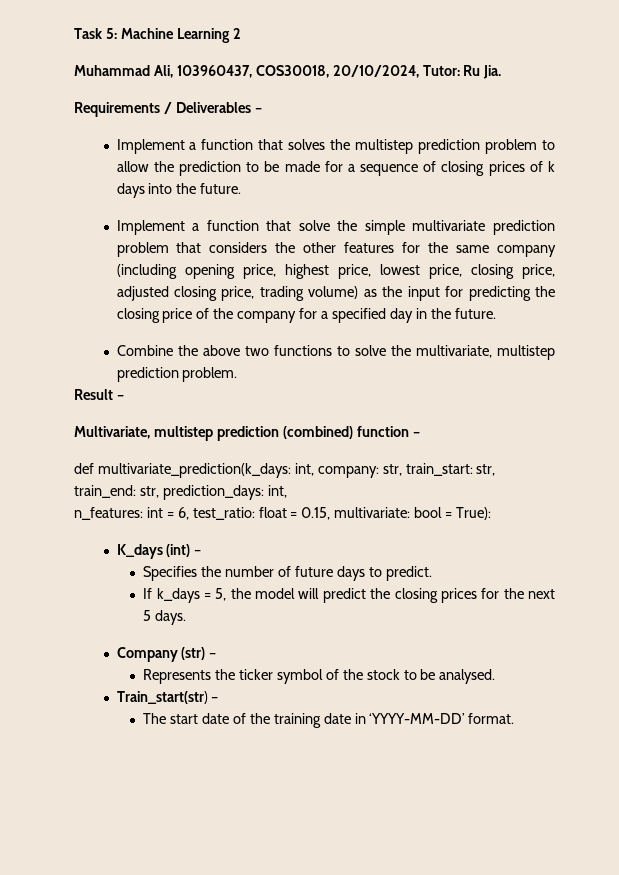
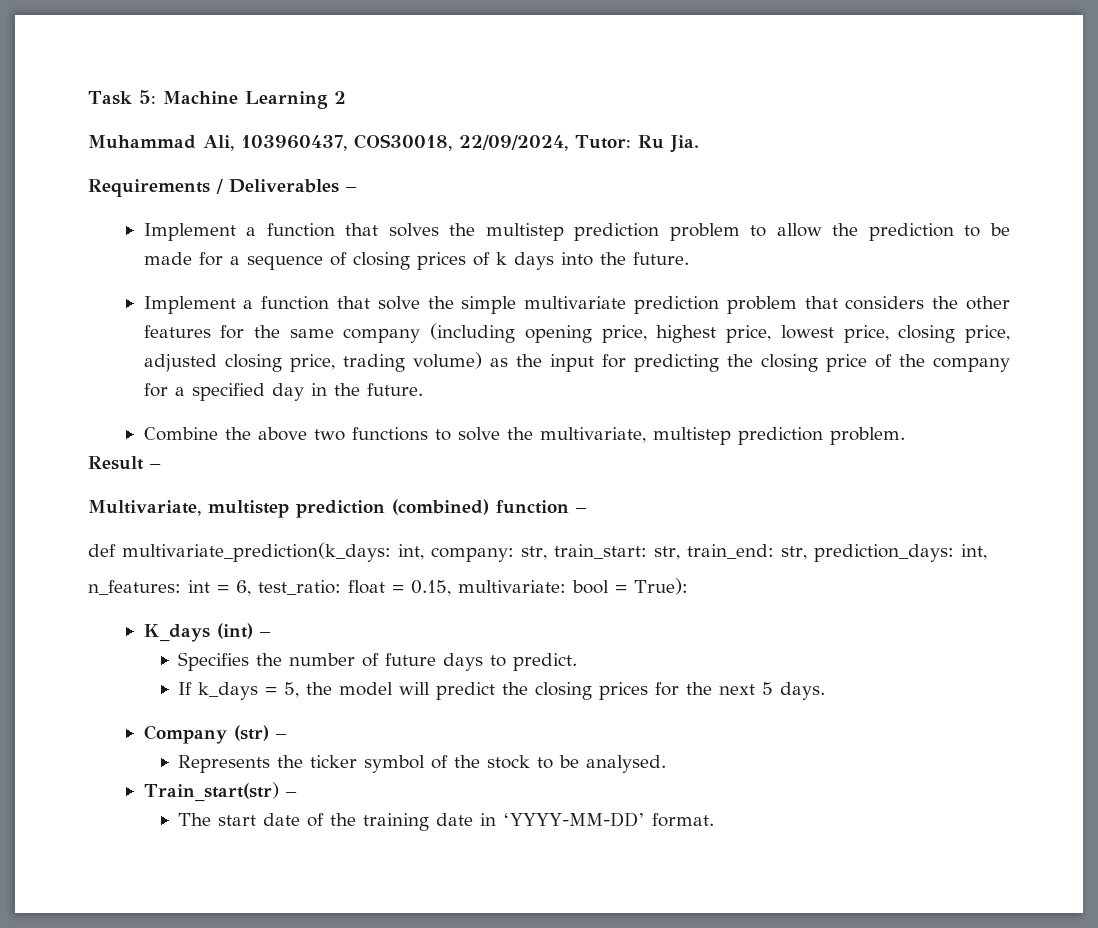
- Muhammad Ali, 103960437, COS30018, 20/10/2024, Tutor: Ru Jia.
+ Muhammad Ali, 103960437, COS30018, 22/09/2024, Tutor: Ru Jia.

